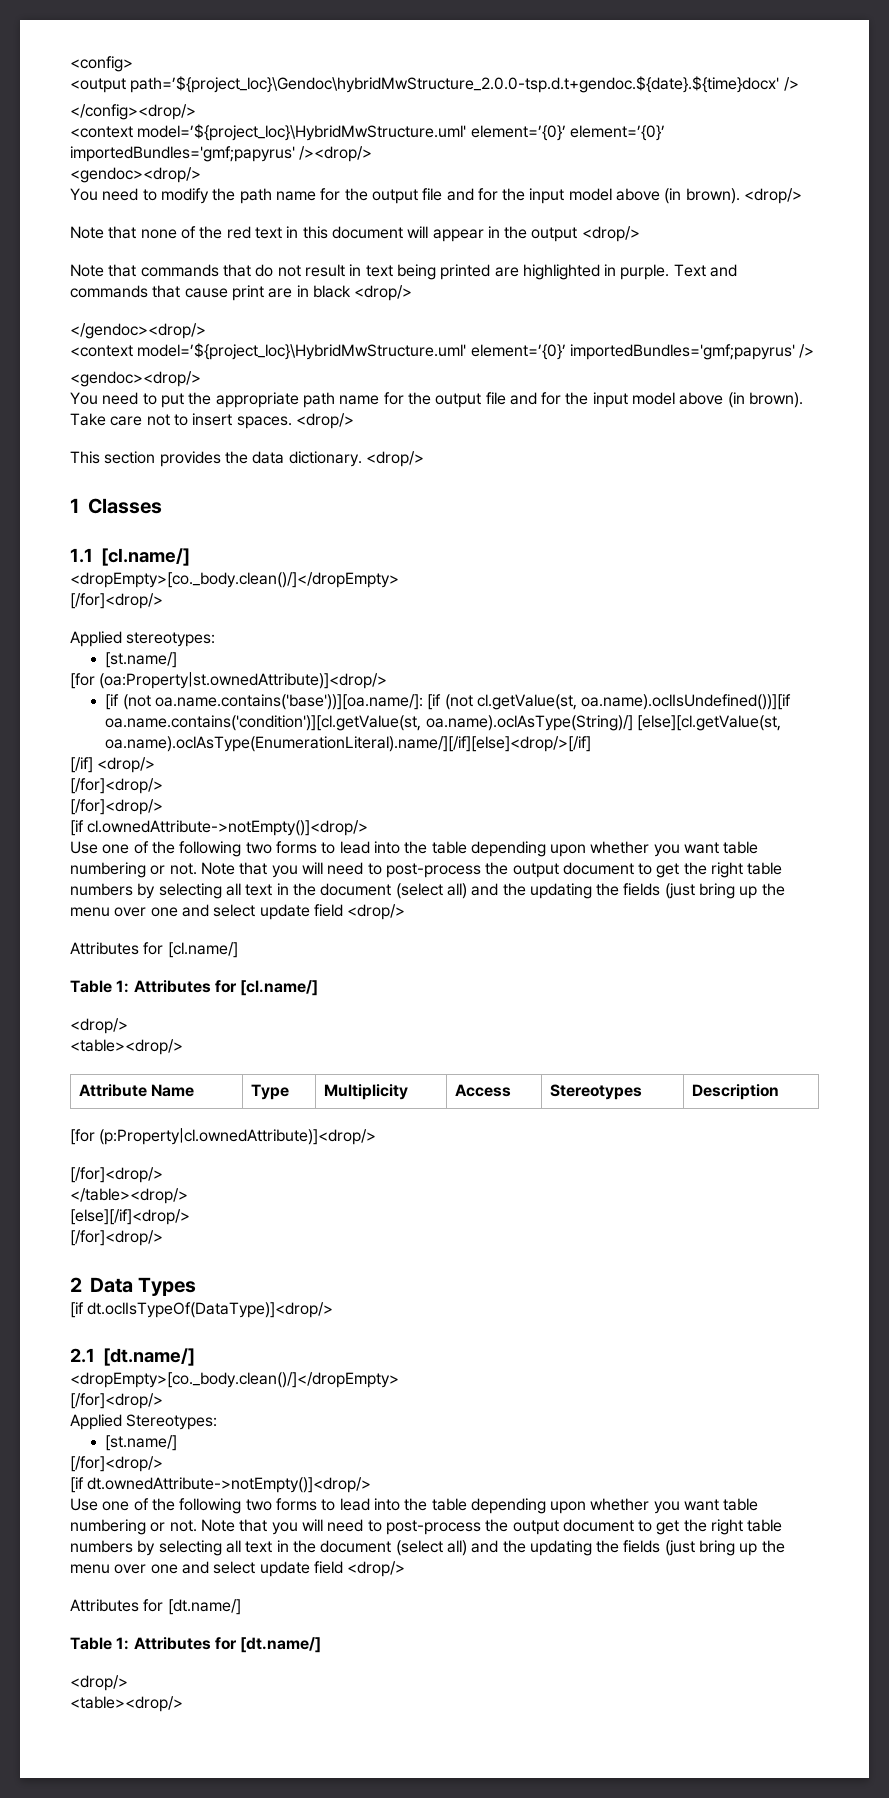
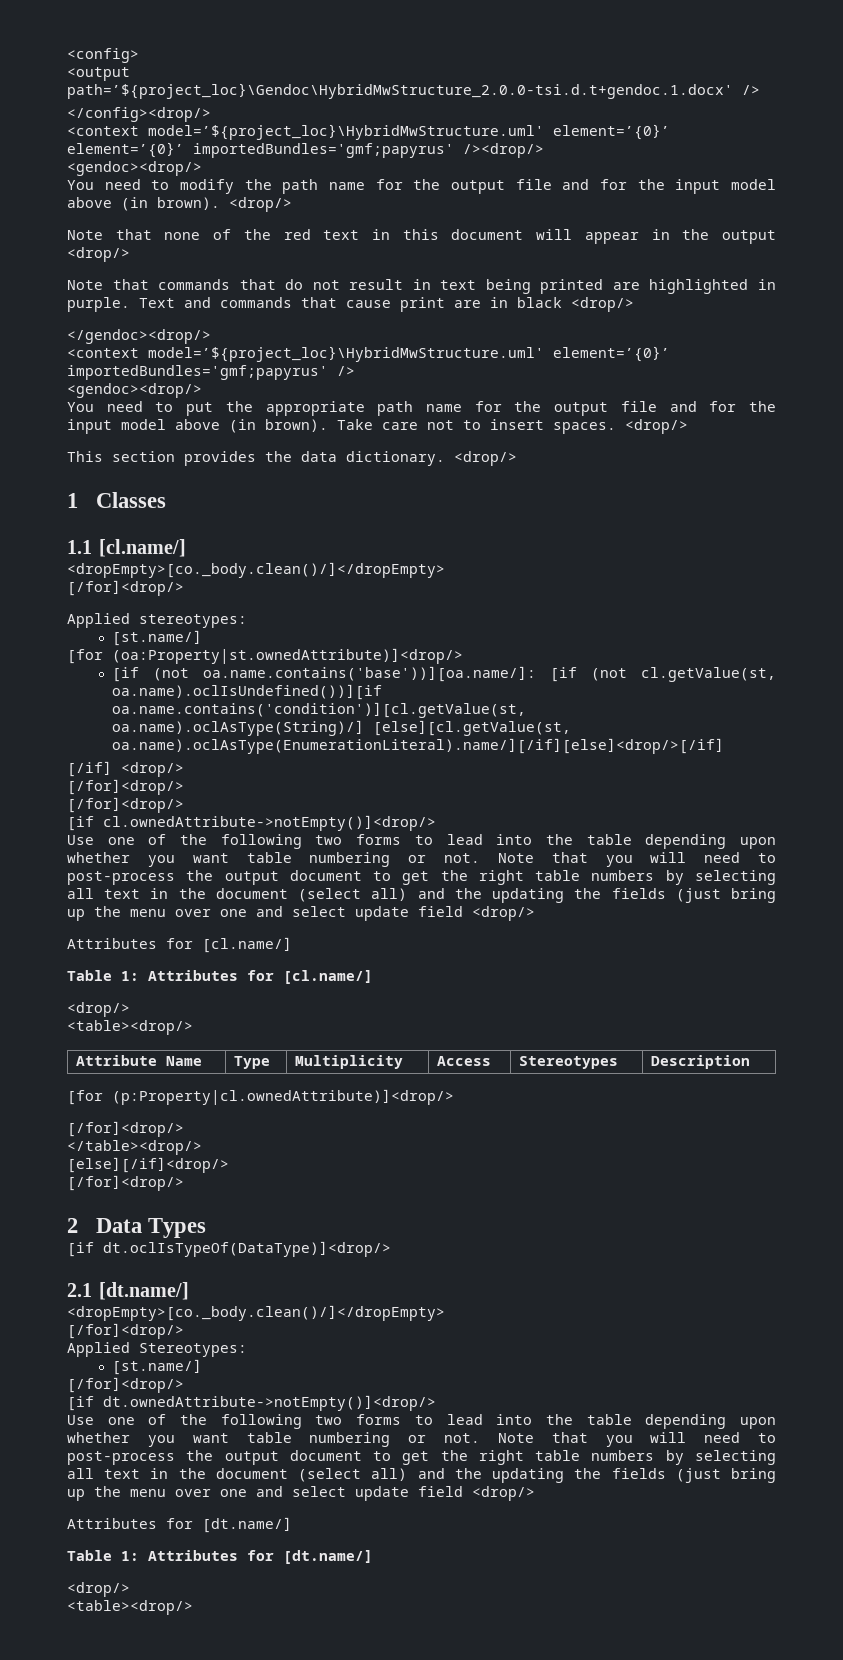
- <output path=’${project_loc}\Gendoc\hybridMwStructure_2.0.0-tsp.d.t+gendoc.${date}.${time}docx' />
+ <output path=’${project_loc}\Gendoc\HybridMwStructure_2.0.0-tsi.d.t+gendoc.1.docx' />

